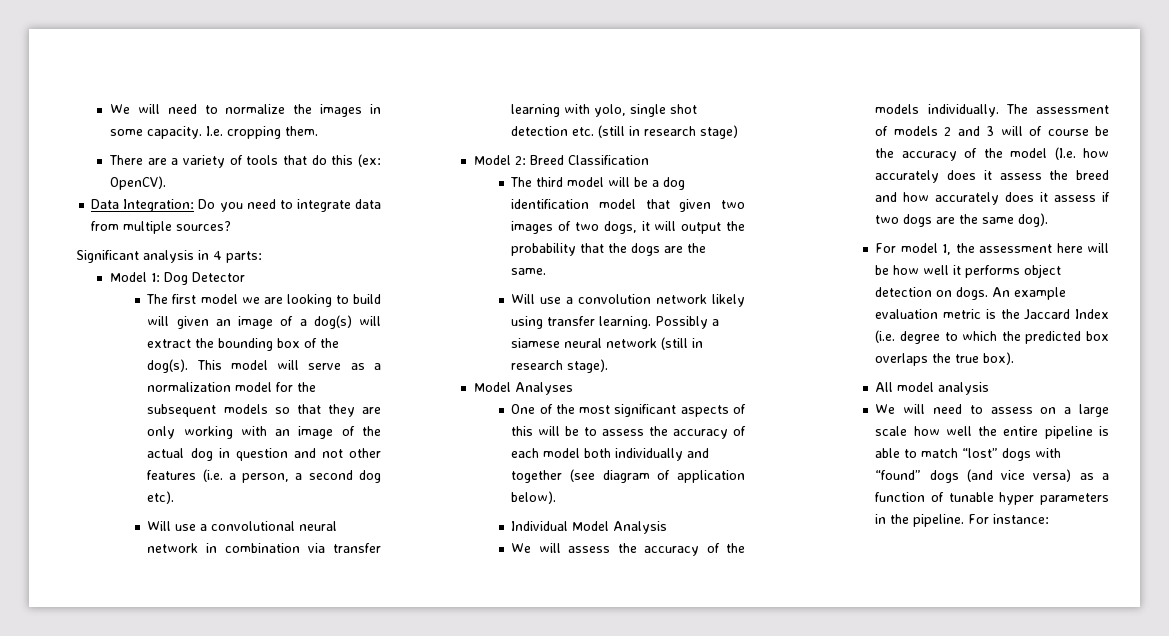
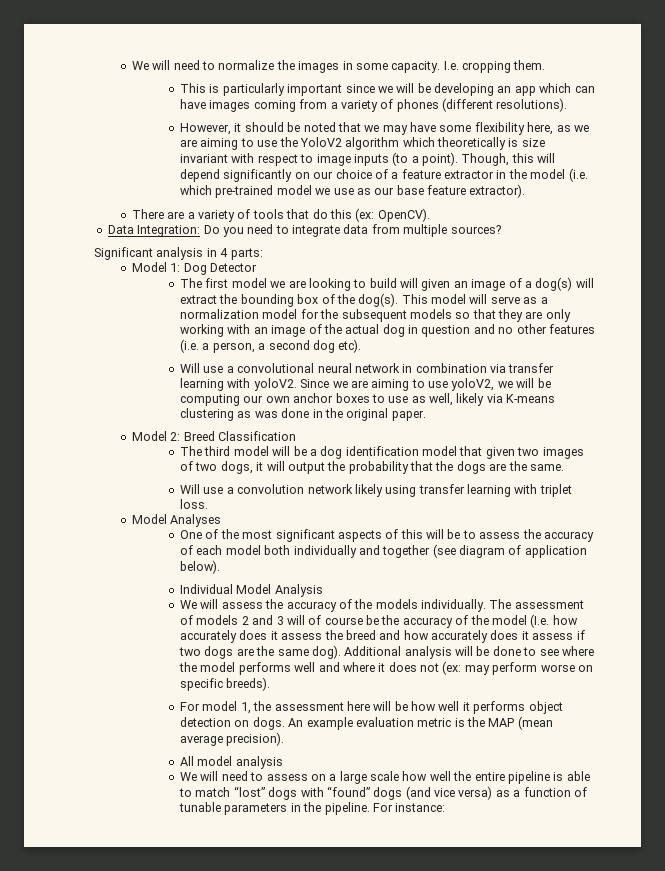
+ This is particularly important since we will be developing an app which can have images coming from a variety of phones (different resolutions).
+ However, it should be noted that we may have some flexibility here, as we are aiming to use the YoloV2 algorithm which theoretically is size invariant with respect to image inputs (to a point). Though, this will depend significantly on our choice of a feature extractor in the model (i.e. which pre-trained model we use as our base feature extractor).
- This model will serve as a normalization model for the subsequent models so that they are only working with an image of the actual dog in question and not other features (i.e. a person, a second dog etc).
+ This model will serve as a normalization model for the subsequent models so that they are only working with an image of the actual dog in question and no other features (i.e. a person, a second dog etc).
- Will use a convolutional neural network in combination via transfer learning with yolo, single shot detection etc. (still in research stage)
+ Will use a convolutional neural network in combination via transfer learning with yoloV2. Since we are aiming to use yoloV2, we will be computing our own anchor boxes to use as well, likely via K-means clustering as was done in the original paper.
- Will use a convolution network likely using transfer learning. Possibly a siamese neural network (still in research stage).
+ Will use a convolution network likely using transfer learning with triplet loss.
+ Additional analysis will be done to see where the model performs well and where it does not (ex: may perform worse on specific breeds).
- An example evaluation metric is the Jaccard Index (i.e. degree to which the predicted box overlaps the true box).
+ An example evaluation metric is the MAP (mean average precision).
- We will need to assess on a large scale how well the entire pipeline is able to match “lost” dogs with “found” dogs (and vice versa) as a function of tunable hyper parameters in the pipeline.
+ We will need to assess on a large scale how well the entire pipeline is able to match “lost” dogs with “found” dogs (and vice versa) as a function of tunable parameters in the pipeline.

